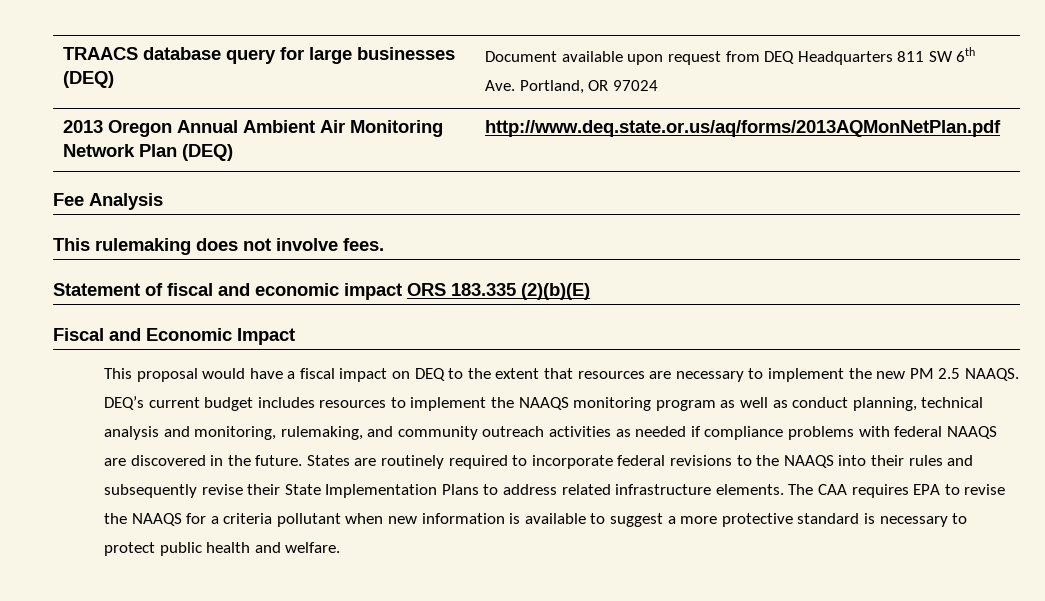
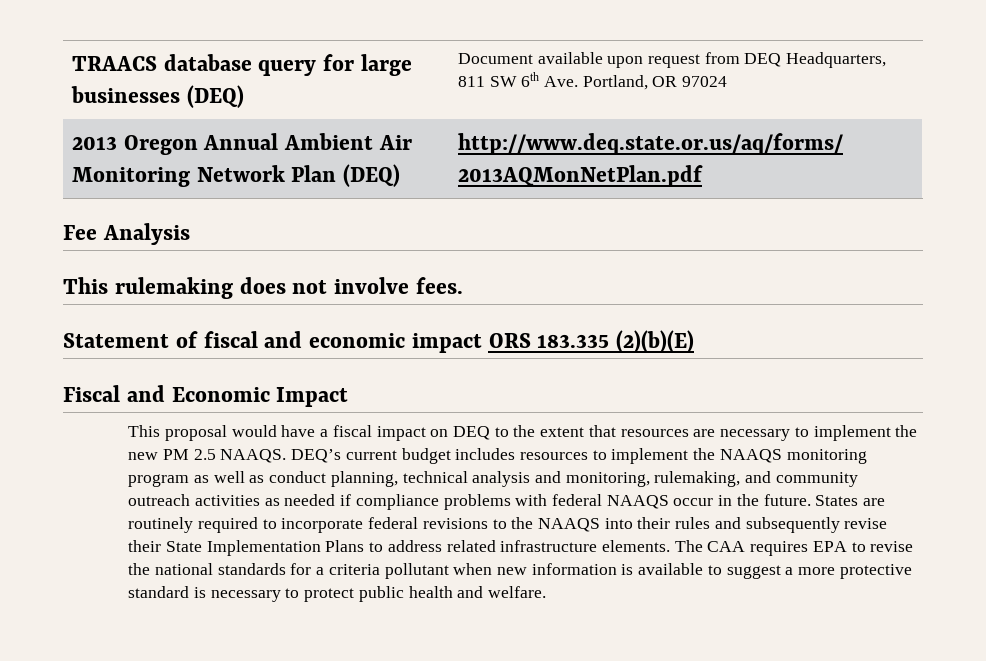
- TRAACS database query for large businesses (DEQ) | Document available upon request from DEQ Headquarters 811 SW 6th Ave. Portland, OR 97024
+ TRAACS database query for large businesses (DEQ) | Document available upon request from DEQ Headquarters, 811 SW 6th Ave. Portland, OR 97024
- DEQ’s current budget includes resources to implement the NAAQS monitoring program as well as conduct planning, technical analysis and monitoring, rulemaking, and community outreach activities as needed if compliance problems with federal NAAQS are discovered in the future.
+ DEQ’s current budget includes resources to implement the NAAQS monitoring program as well as conduct planning, technical analysis and monitoring, rulemaking, and community outreach activities as needed if compliance problems with federal NAAQS occur in the future.
- The CAA requires EPA to revise the NAAQS for a criteria pollutant when new information is available to suggest a more protective standard is necessary to protect public health and welfare.
+ The CAA requires EPA to revise the national standards for a criteria pollutant when new information is available to suggest a more protective standard is necessary to protect public health and welfare.

